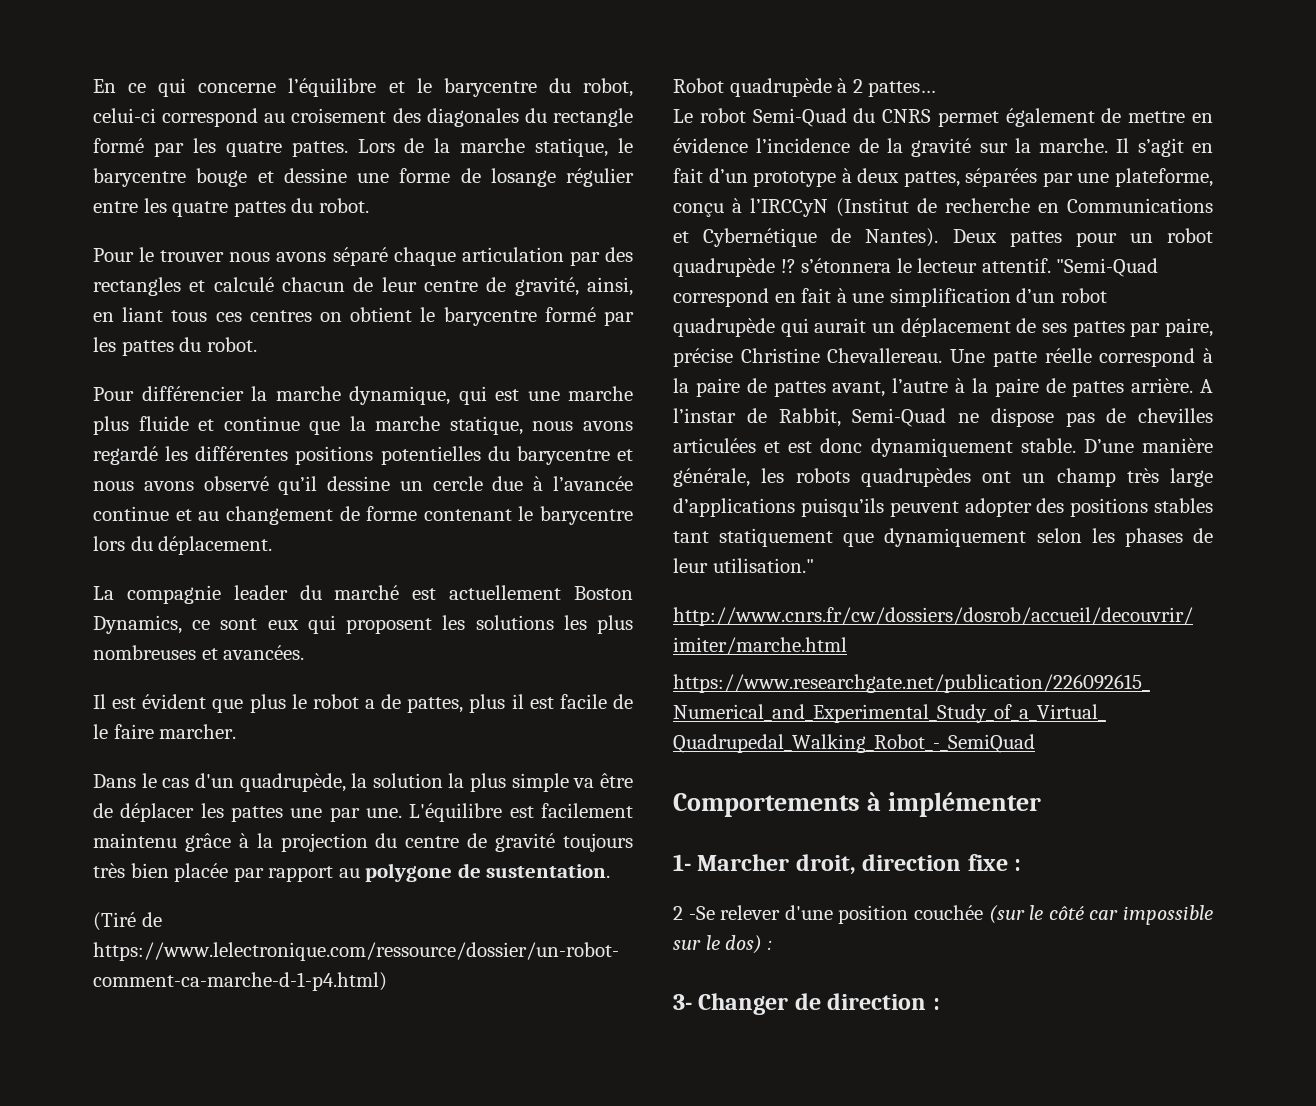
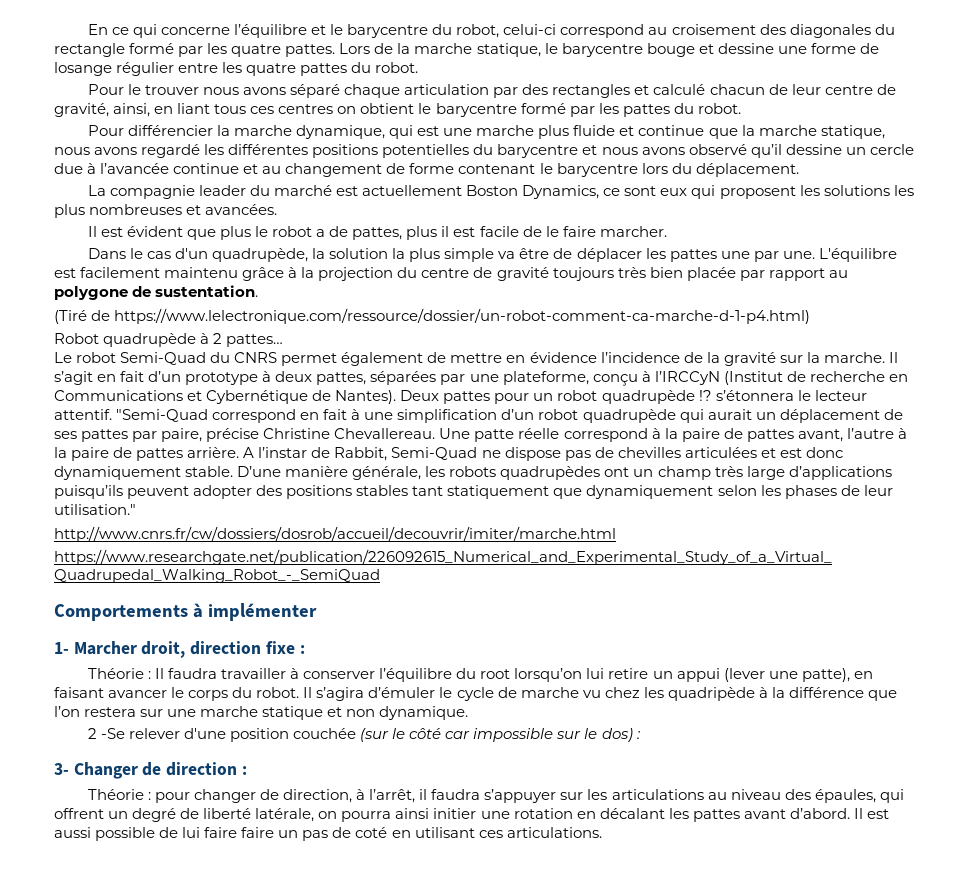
+ Théorie : Il faudra travailler à conserver l’équilibre du root lorsqu’on lui retire un appui (lever une patte), en faisant avancer le corps du robot. Il s’agira d’émuler le cycle de marche vu chez les quadripède à la différence que l’on restera sur une marche statique et non dynamique.
+ Théorie : pour changer de direction, à l’arrêt, il faudra s’appuyer sur les articulations au niveau des épaules, qui offrent un degré de liberté latérale, on pourra ainsi initier une rotation en décalant les pattes avant d’abord. Il est aussi possible de lui faire faire un pas de coté en utilisant ces articulations.

